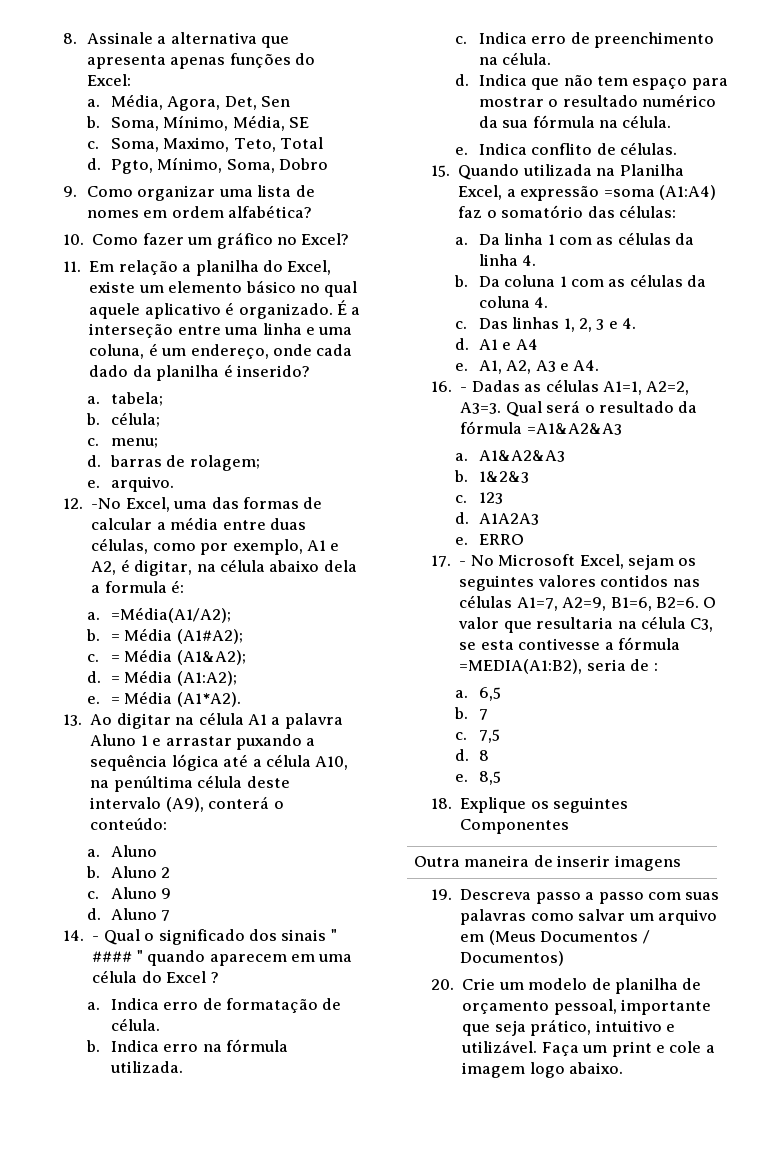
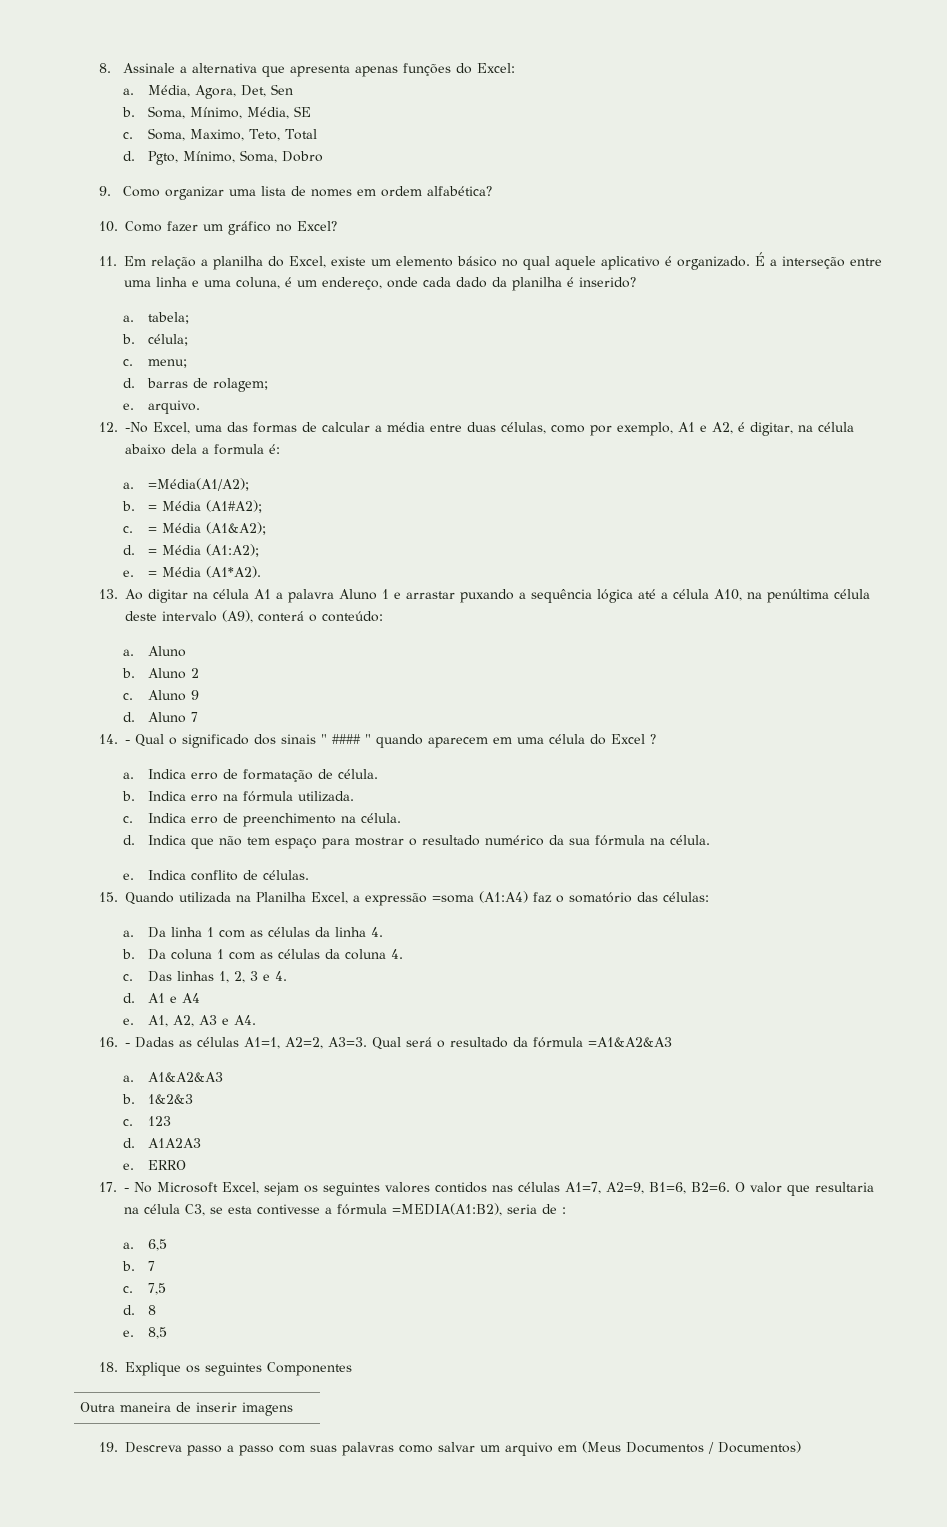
- 20. Crie um modelo de planilha de orçamento pessoal, importante que seja prático, intuitivo e utilizável. Faça um print e cole a imagem logo abaixo.

